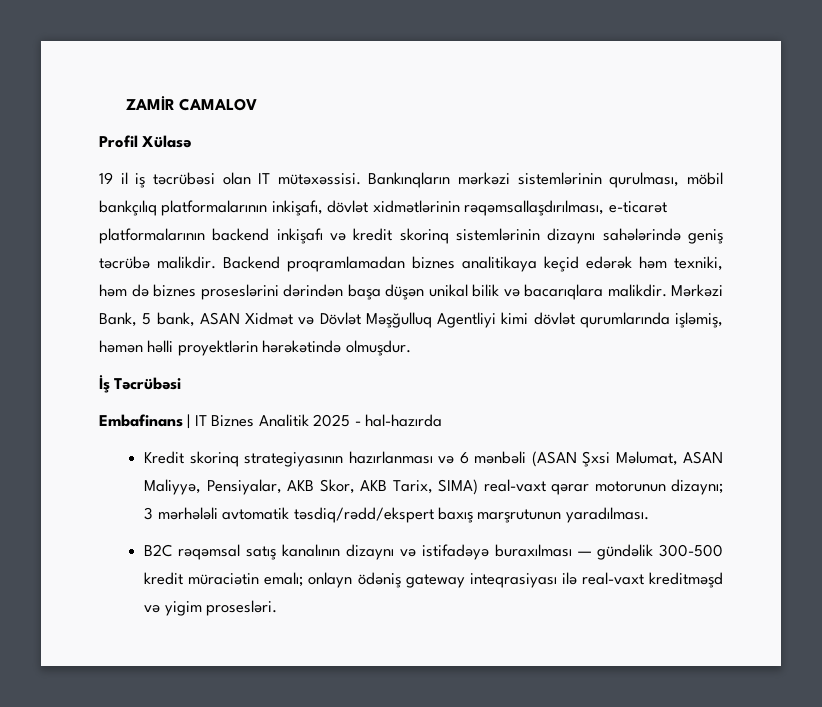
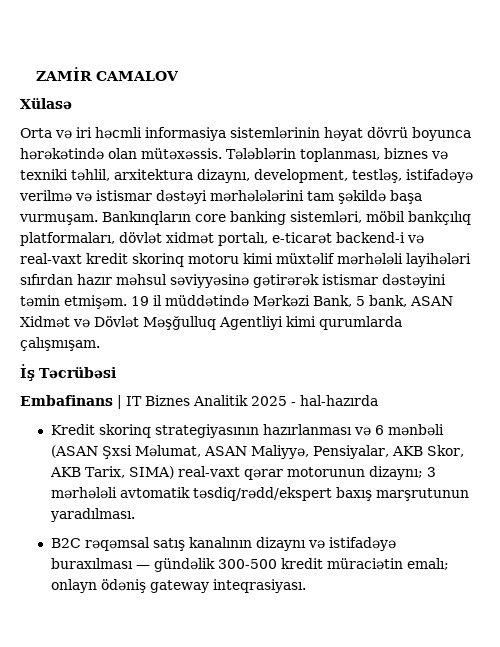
- Profil Xülasə
+ Xülasə
- 19 il iş təcrübəsi olan IT mütəxəssisi. Bankınqların mərkəzi sistemlərinin qurulması, möbil bankçılıq platformalarının inkişafı, dövlət xidmətlərinin rəqəmsallaşdırılması, e-ticarət platformalarının backend inkişafı və kredit skorinq sistemlərinin dizaynı sahələrində geniş təcrübə malikdir. Backend proqramlamadan biznes analitikaya keçid edərək həm texniki, həm də biznes proseslərini dərindən başa düşən unikal bilik və bacarıqlara malikdir. Mərkəzi Bank, 5 bank, ASAN Xidmət və Dövlət Məşğulluq Agentliyi kimi dövlət qurumlarında işləmiş, həmən həlli proyektlərin hərəkətində olmuşdur.
+ Orta və iri həcmli informasiya sistemlərinin həyat dövrü boyunca hərəkətində olan mütəxəssis. Tələblərin toplanması, biznes və texniki təhlil, arxitektura dizaynı, development, testləş, istifadəyə verilmə və istismar dəstəyi mərhələlərini tam şəkildə başa vurmuşam. Bankınqların core banking sistemləri, möbil bankçılıq platformaları, dövlət xidmət portalı, e-ticarət backend-i və real-vaxt kredit skorinq motoru kimi müxtəlif mərhələli layihələri sıfırdan hazır məhsul səviyyəsinə gətirərək istismar dəstəyini təmin etmişəm. 19 il müddətində Mərkəzi Bank, 5 bank, ASAN Xidmət və Dövlət Məşğulluq Agentliyi kimi qurumlarda çalışmışam.
- B2C rəqəmsal satış kanalının dizaynı və istifadəyə buraxılması — gündəlik 300-500 kredit müraciətin emalı; onlayn ödəniş gateway inteqrasiyası ilə real-vaxt kreditməşd və yigim prosesləri.
+ B2C rəqəmsal satış kanalının dizaynı və istifadəyə buraxılması — gündəlik 300-500 kredit müraciətin emalı; onlayn ödəniş gateway inteqrasiyası.

